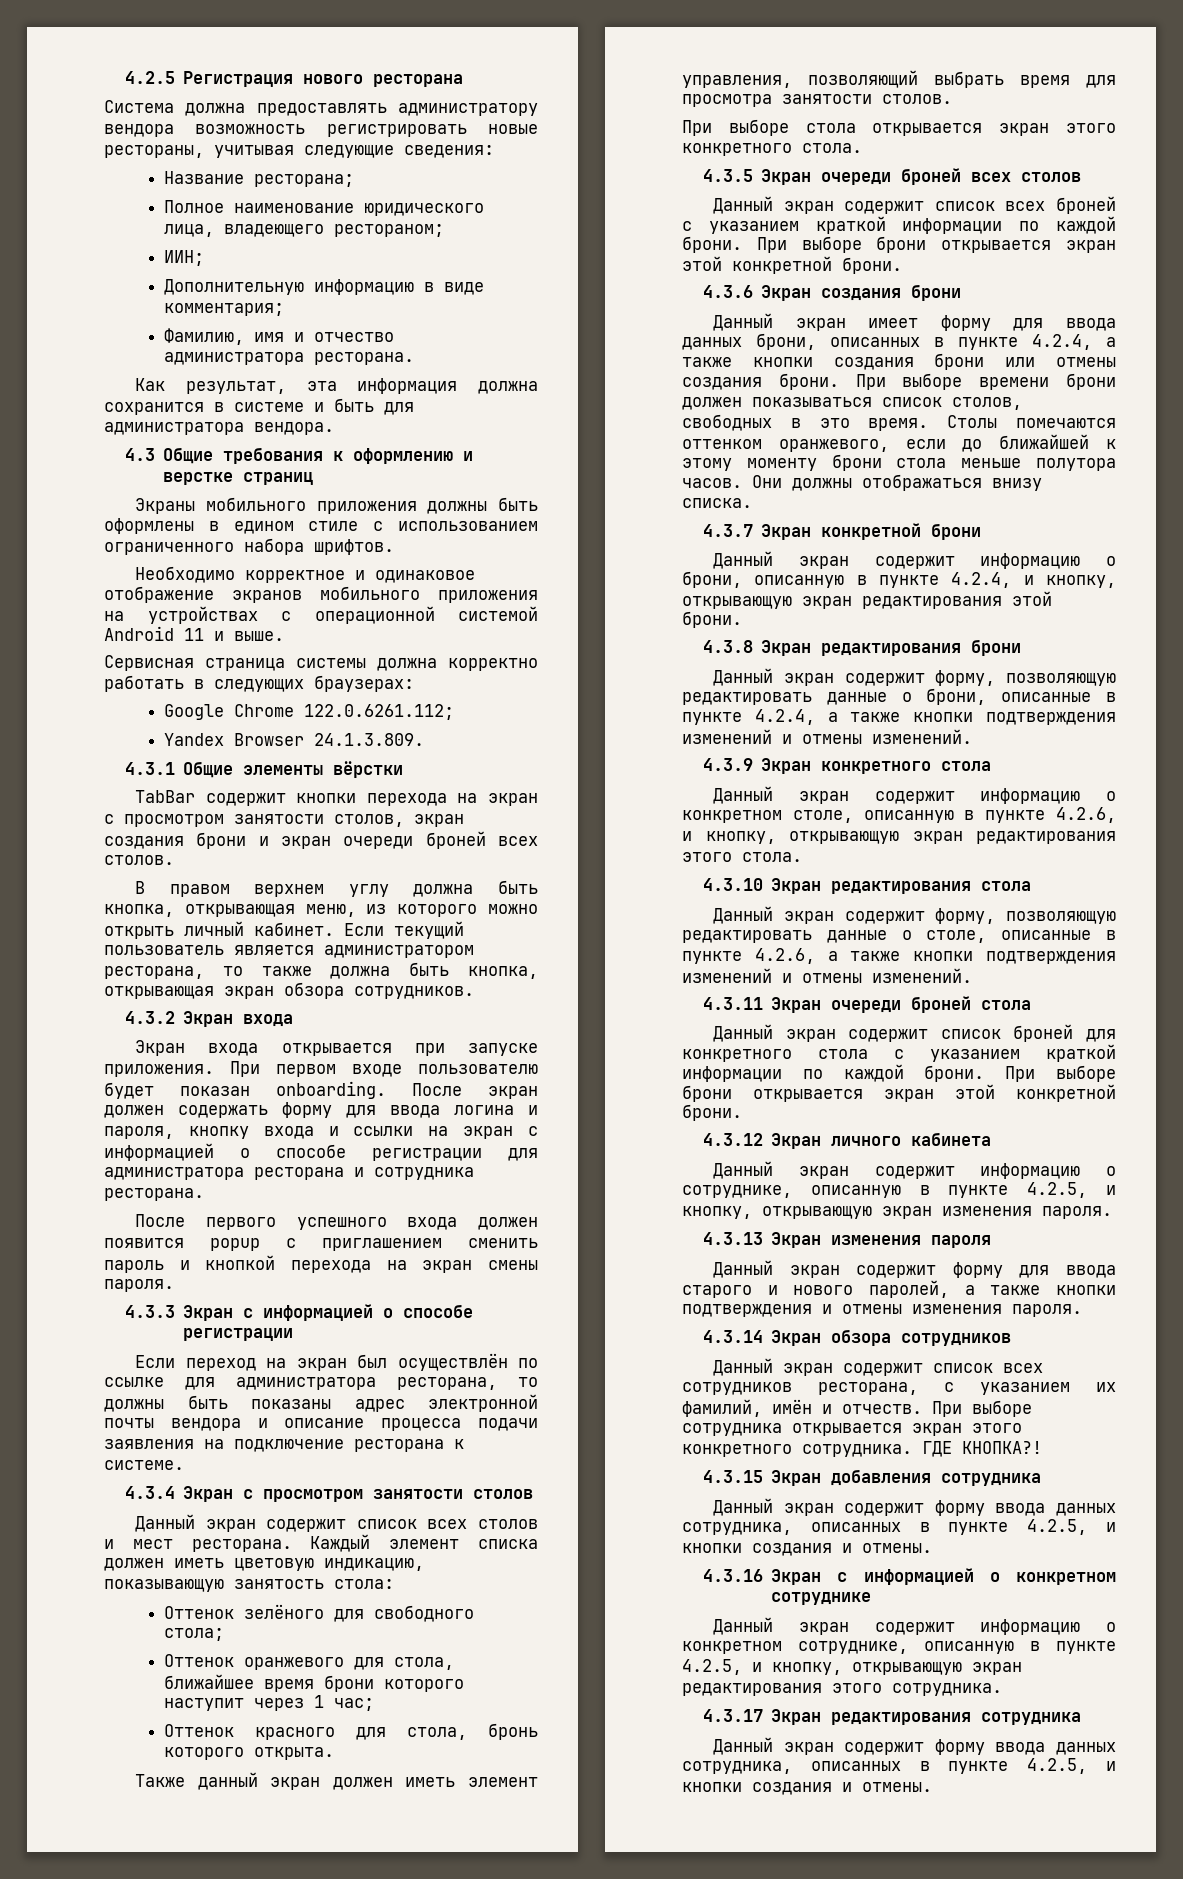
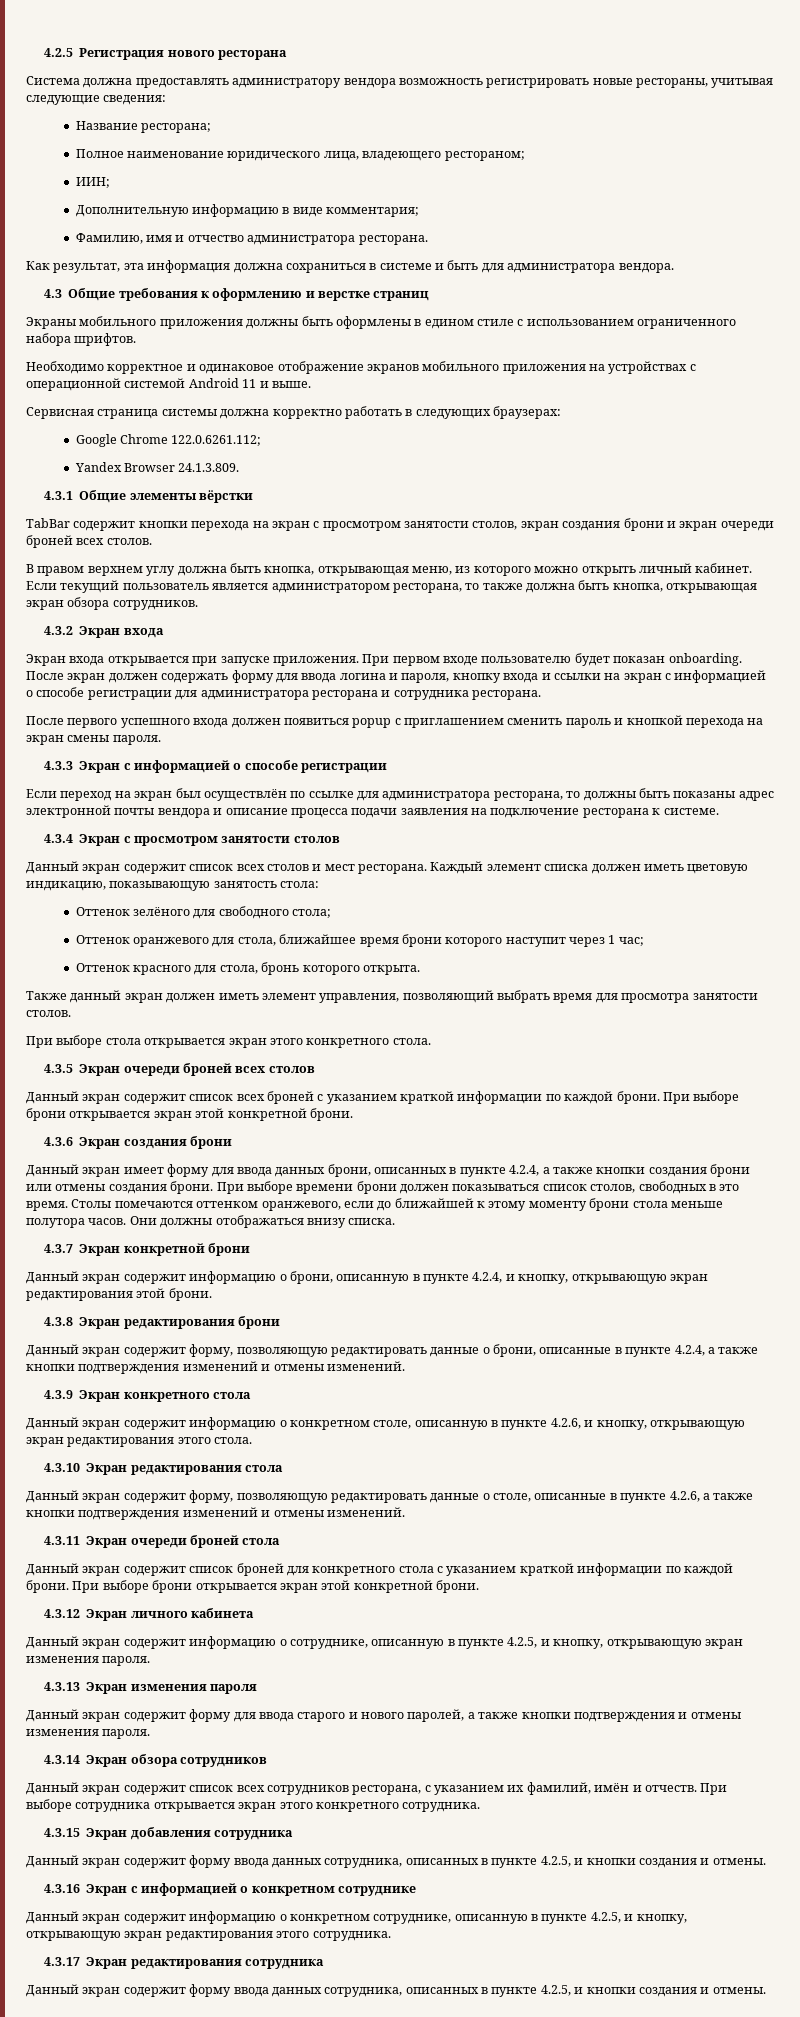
- Как результат, эта информация должна сохранится в системе и быть для администратора вендора.
+ Как результат, эта информация должна сохраниться в системе и быть для администратора вендора.
- После первого успешного входа должен появится popup с приглашением сменить пароль и кнопкой перехода на экран смены пароля.
+ После первого успешного входа должен появиться popup с приглашением сменить пароль и кнопкой перехода на экран смены пароля.
- ГДЕ КНОПКА?!

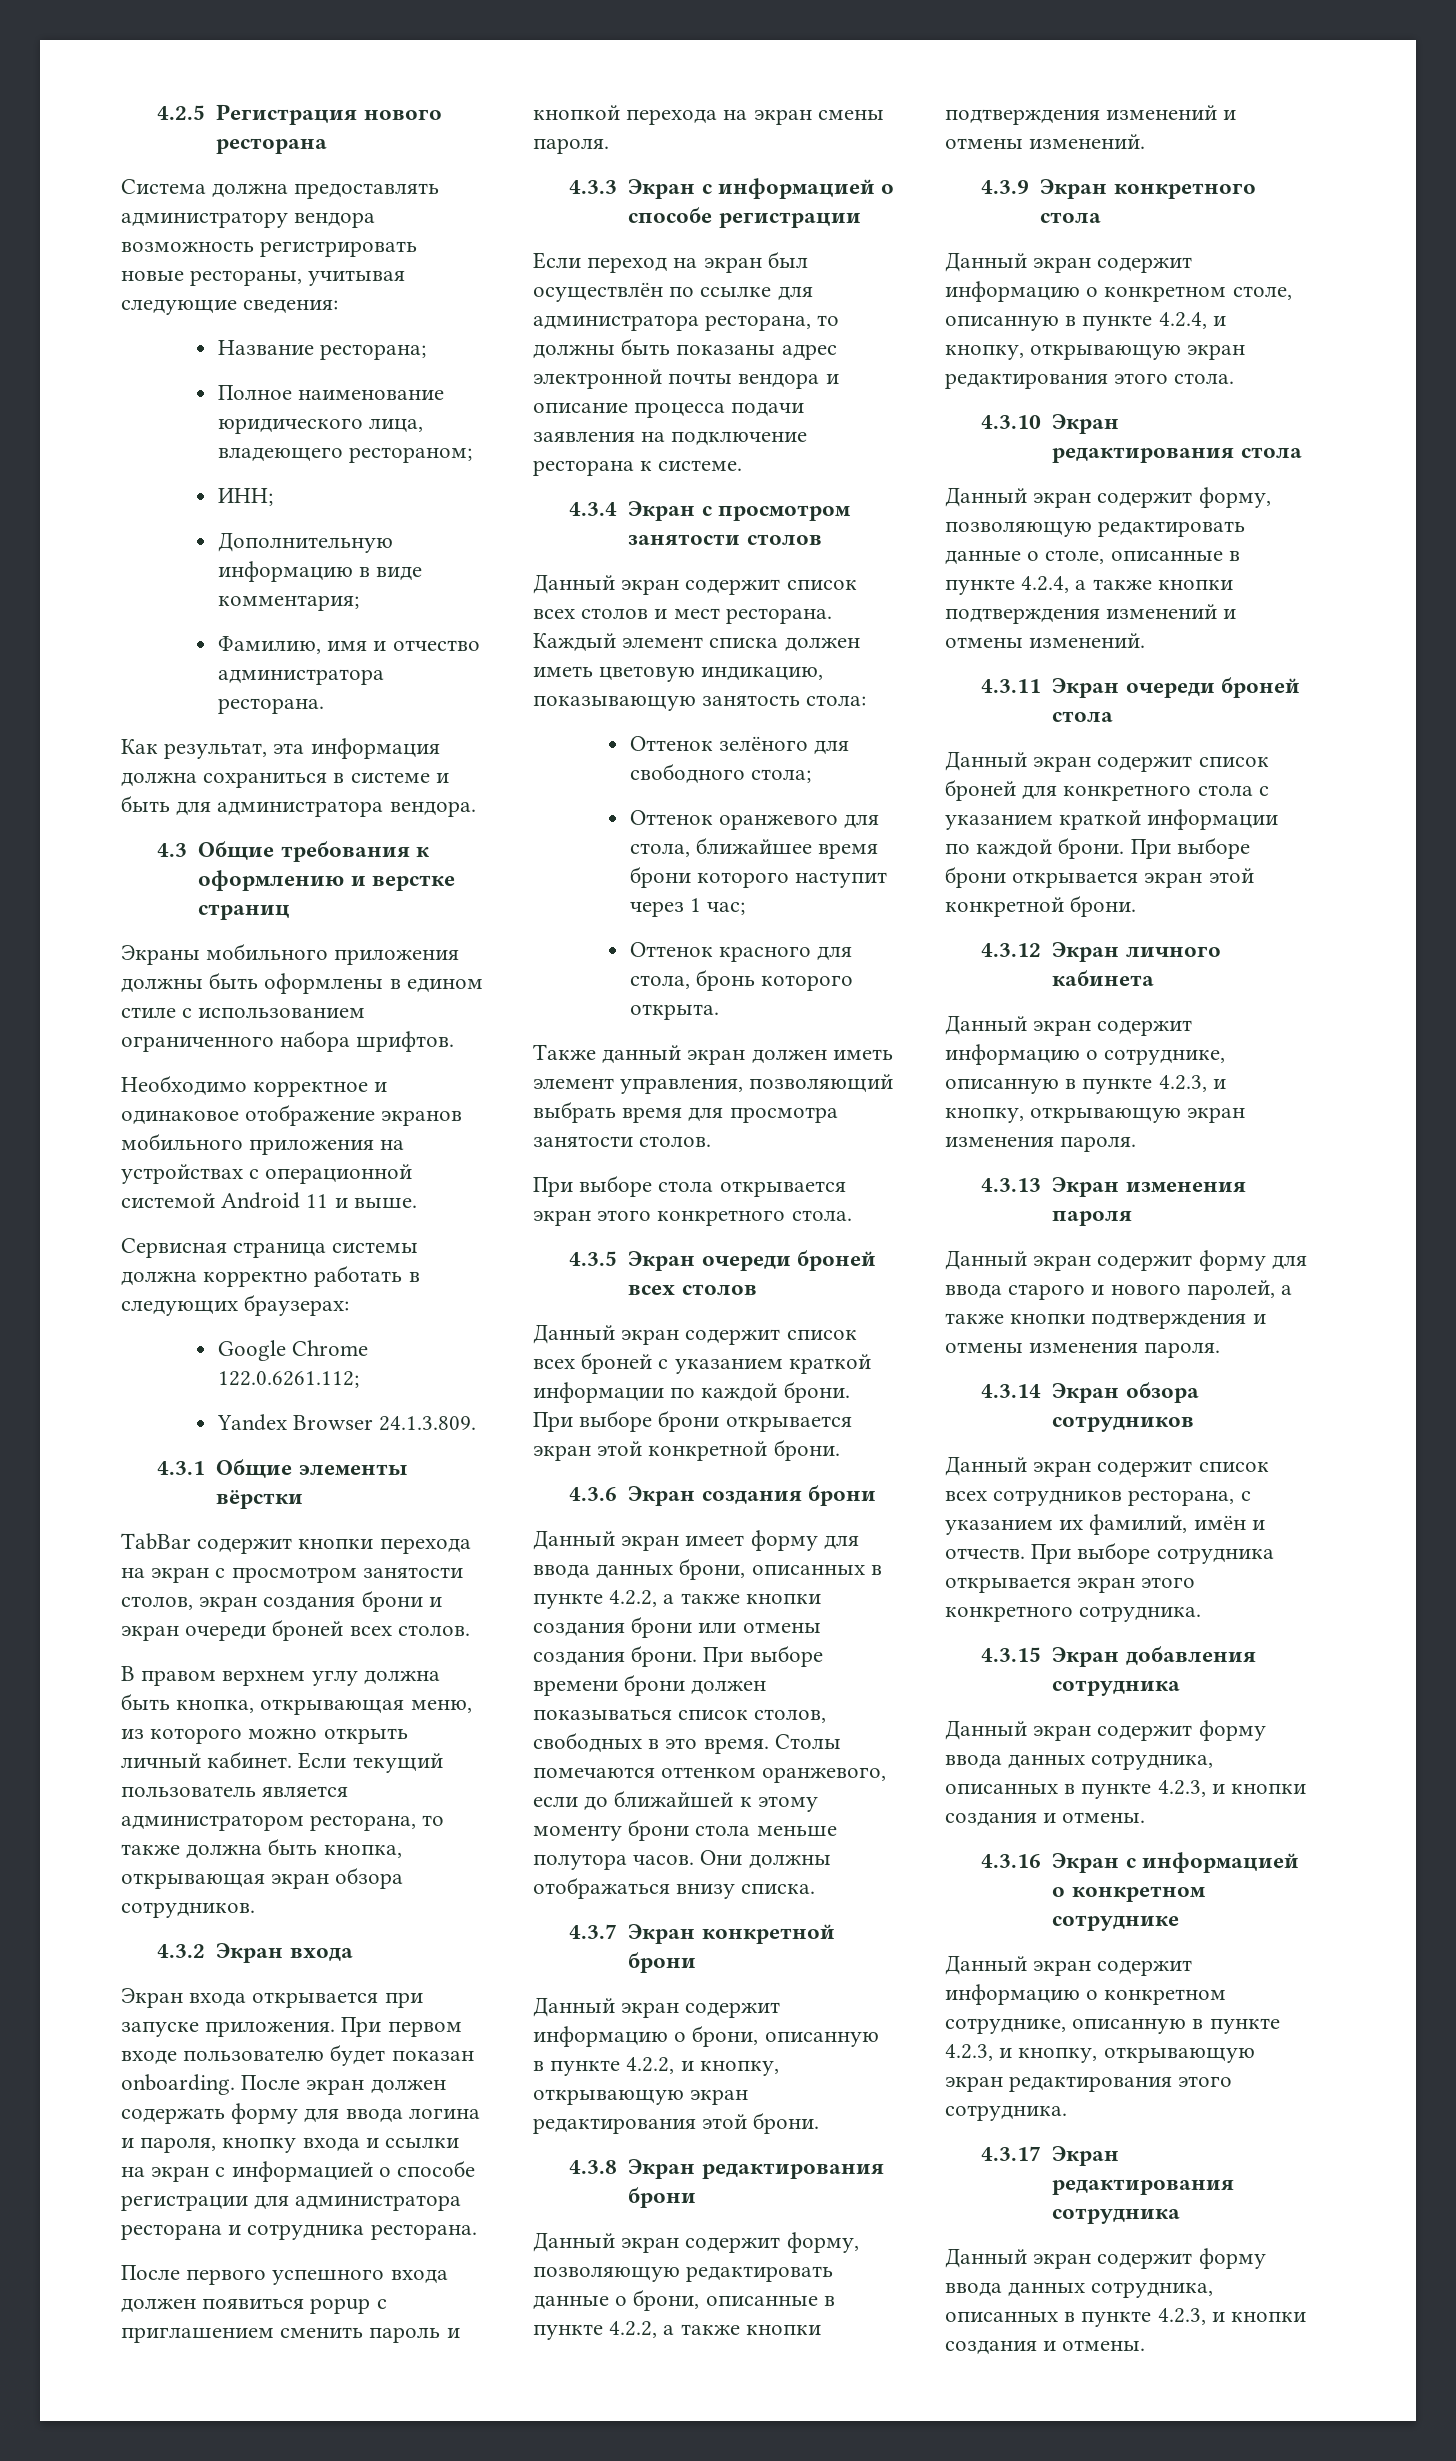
- ИИН;
+ ИНН;
- Данный экран имеет форму для ввода данных брони, описанных в пункте 4.2.4, а также кнопки создания брони или отмены создания брони.
+ Данный экран имеет форму для ввода данных брони, описанных в пункте 4.2.2, а также кнопки создания брони или отмены создания брони.
- Данный экран содержит информацию о брони, описанную в пункте 4.2.4, и кнопку, открывающую экран редактирования этой брони.
+ Данный экран содержит информацию о брони, описанную в пункте 4.2.2, и кнопку, открывающую экран редактирования этой брони.
- Данный экран содержит форму, позволяющую редактировать данные о брони, описанные в пункте 4.2.4, а также кнопки подтверждения изменений и отмены изменений.
+ Данный экран содержит форму, позволяющую редактировать данные о брони, описанные в пункте 4.2.2, а также кнопки подтверждения изменений и отмены изменений.
- Данный экран содержит информацию о конкретном столе, описанную в пункте 4.2.6, и кнопку, открывающую экран редактирования этого стола.
+ Данный экран содержит информацию о конкретном столе, описанную в пункте 4.2.4, и кнопку, открывающую экран редактирования этого стола.
- Данный экран содержит форму, позволяющую редактировать данные о столе, описанные в пункте 4.2.6, а также кнопки подтверждения изменений и отмены изменений.
+ Данный экран содержит форму, позволяющую редактировать данные о столе, описанные в пункте 4.2.4, а также кнопки подтверждения изменений и отмены изменений.
- Данный экран содержит информацию о сотруднике, описанную в пункте 4.2.5, и кнопку, открывающую экран изменения пароля.
+ Данный экран содержит информацию о сотруднике, описанную в пункте 4.2.3, и кнопку, открывающую экран изменения пароля.
  4.3.15 Экран добавления сотрудника
- Данный экран содержит форму ввода данных сотрудника, описанных в пункте 4.2.5, и кнопки создания и отмены.
+ Данный экран содержит форму ввода данных сотрудника, описанных в пункте 4.2.3, и кнопки создания и отмены.
- Данный экран содержит информацию о конкретном сотруднике, описанную в пункте 4.2.5, и кнопку, открывающую экран редактирования этого сотрудника.
+ Данный экран содержит информацию о конкретном сотруднике, описанную в пункте 4.2.3, и кнопку, открывающую экран редактирования этого сотрудника.
  4.3.17 Экран редактирования сотрудника
- Данный экран содержит форму ввода данных сотрудника, описанных в пункте 4.2.5, и кнопки создания и отмены.
+ Данный экран содержит форму ввода данных сотрудника, описанных в пункте 4.2.3, и кнопки создания и отмены.

